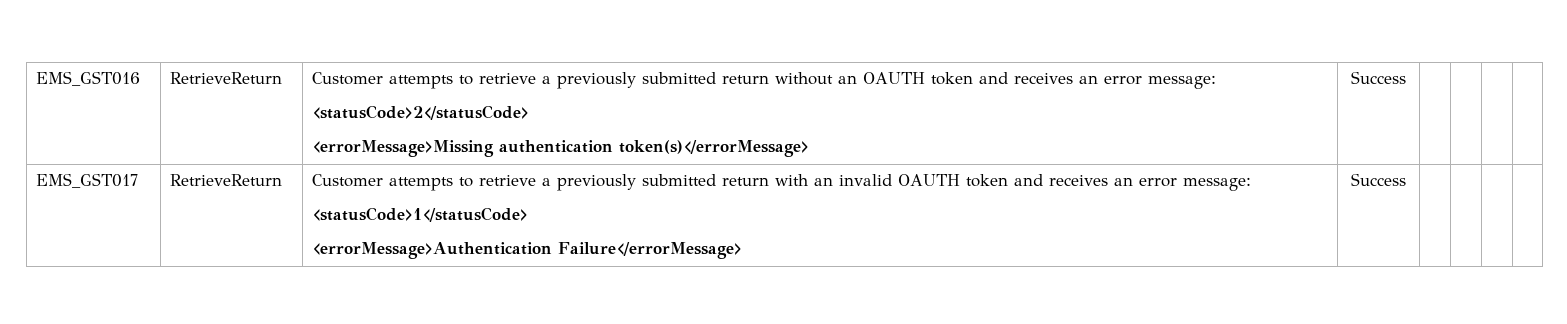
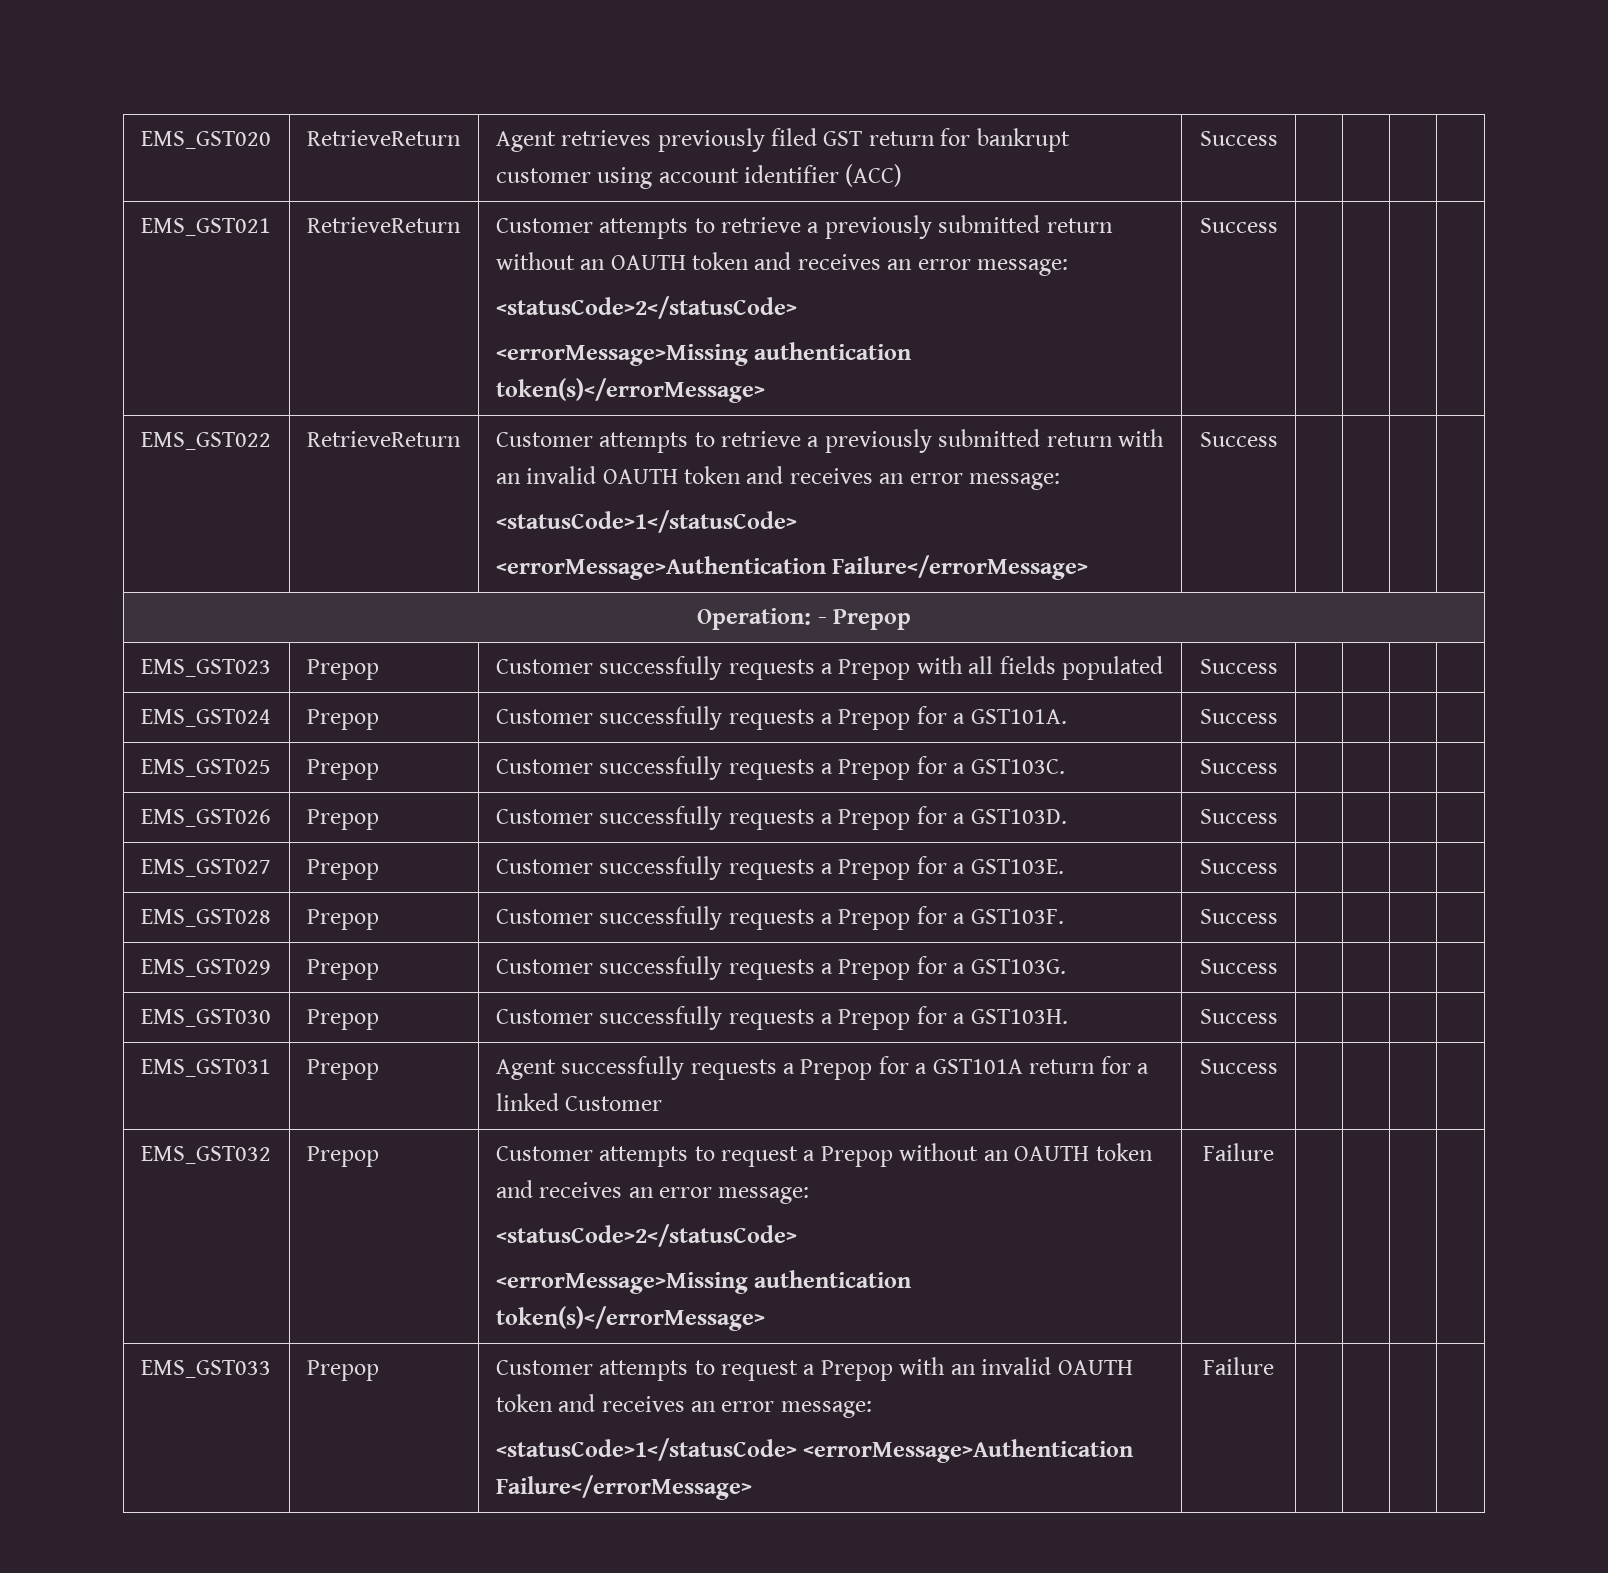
- EMS_GST016 | RetrieveReturn | Customer attempts to retrieve a previously submitted return without an OAUTH token and receives an error message:
+ EMS_GST020 | RetrieveReturn | Agent retrieves previously filed GST return for bankrupt customer using account identifier (ACC) | Success | | | |
+ EMS_GST021 | RetrieveReturn | Customer attempts to retrieve a previously submitted return without an OAUTH token and receives an error message:
- EMS_GST017 | RetrieveReturn | Customer attempts to retrieve a previously submitted return with an invalid OAUTH token and receives an error message:
+ EMS_GST022 | RetrieveReturn | Customer attempts to retrieve a previously submitted return with an invalid OAUTH token and receives an error message:
+ Operation: - Prepop
+ EMS_GST023 | Prepop | Customer successfully requests a Prepop with all fields populated | Success | | | |
+ EMS_GST024 | Prepop | Customer successfully requests a Prepop for a GST101A. | Success | | | |
+ EMS_GST025 | Prepop | Customer successfully requests a Prepop for a GST103C. | Success | | | |
+ EMS_GST026 | Prepop | Customer successfully requests a Prepop for a GST103D. | Success | | | |
+ EMS_GST027 | Prepop | Customer successfully requests a Prepop for a GST103E. | Success | | | |
+ EMS_GST028 | Prepop | Customer successfully requests a Prepop for a GST103F. | Success | | | |
+ EMS_GST029 | Prepop | Customer successfully requests a Prepop for a GST103G. | Success | | | |
+ EMS_GST030 | Prepop | Customer successfully requests a Prepop for a GST103H. | Success | | | |
+ EMS_GST031 | Prepop | Agent successfully requests a Prepop for a GST101A return for a linked Customer | Success | | | |
+ EMS_GST032 | Prepop | Customer attempts to request a Prepop without an OAUTH token and receives an error message:
+ <statusCode>2</statusCode>
+ <errorMessage>Missing authentication token(s)</errorMessage> | Failure | | | |
+ EMS_GST033 | Prepop | Customer attempts to request a Prepop with an invalid OAUTH token and receives an error message:
+ <statusCode>1</statusCode> <errorMessage>Authentication Failure</errorMessage> | Failure | | | |

